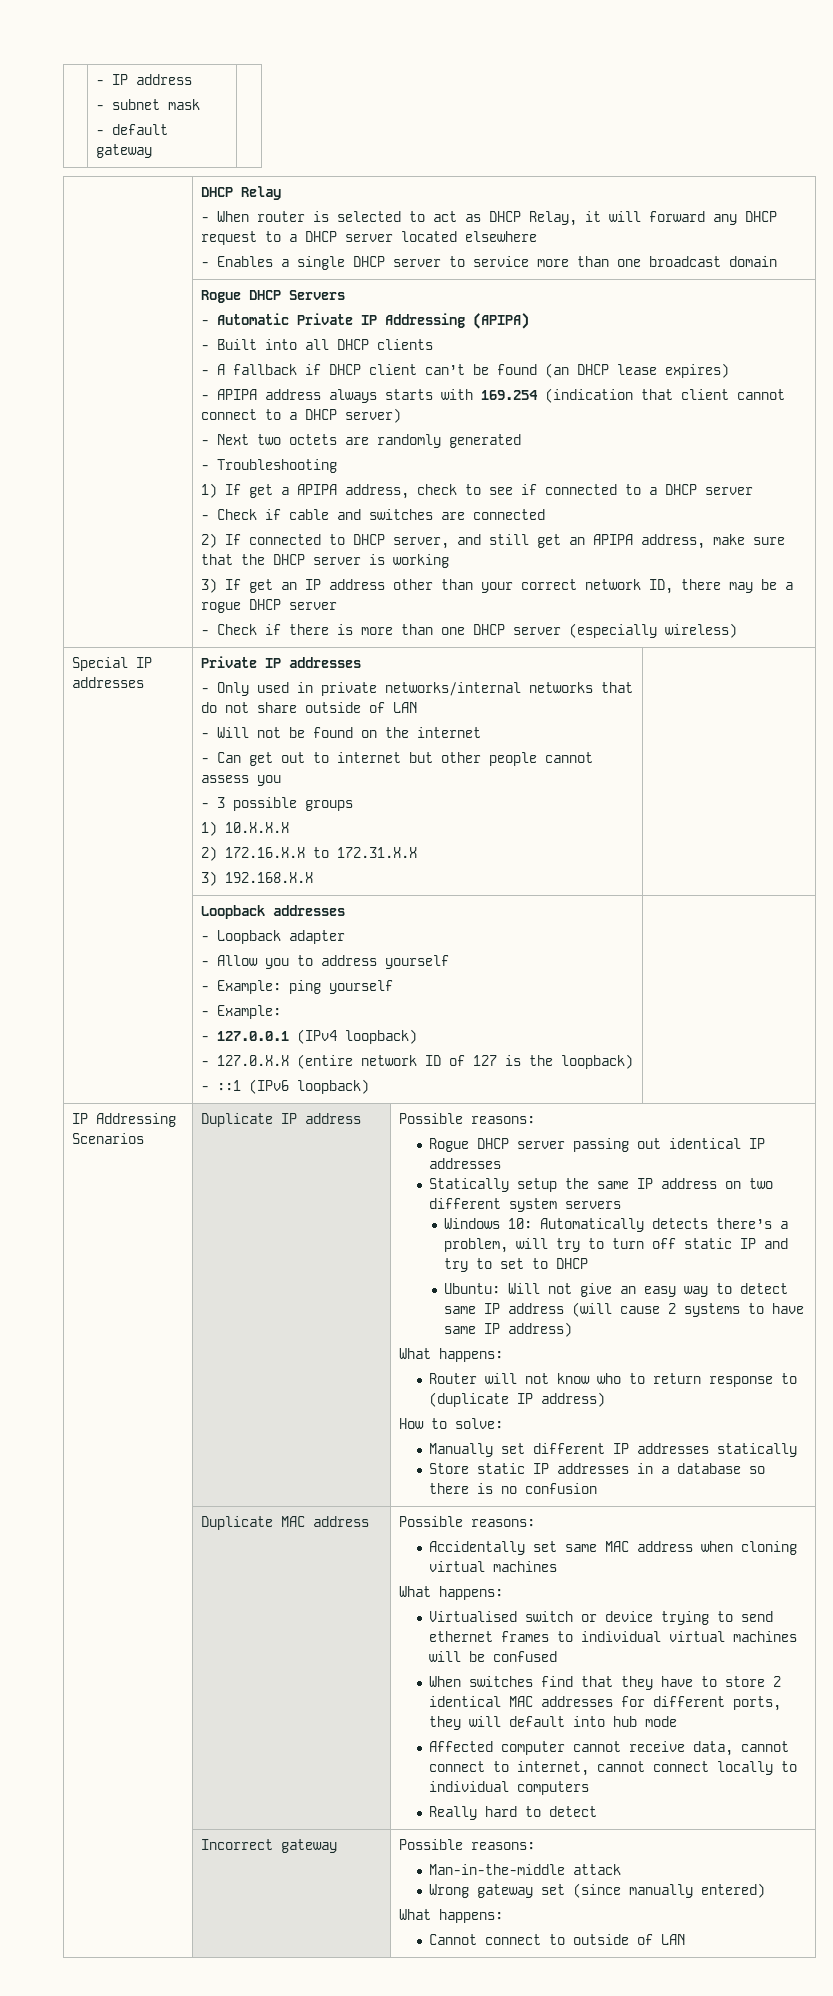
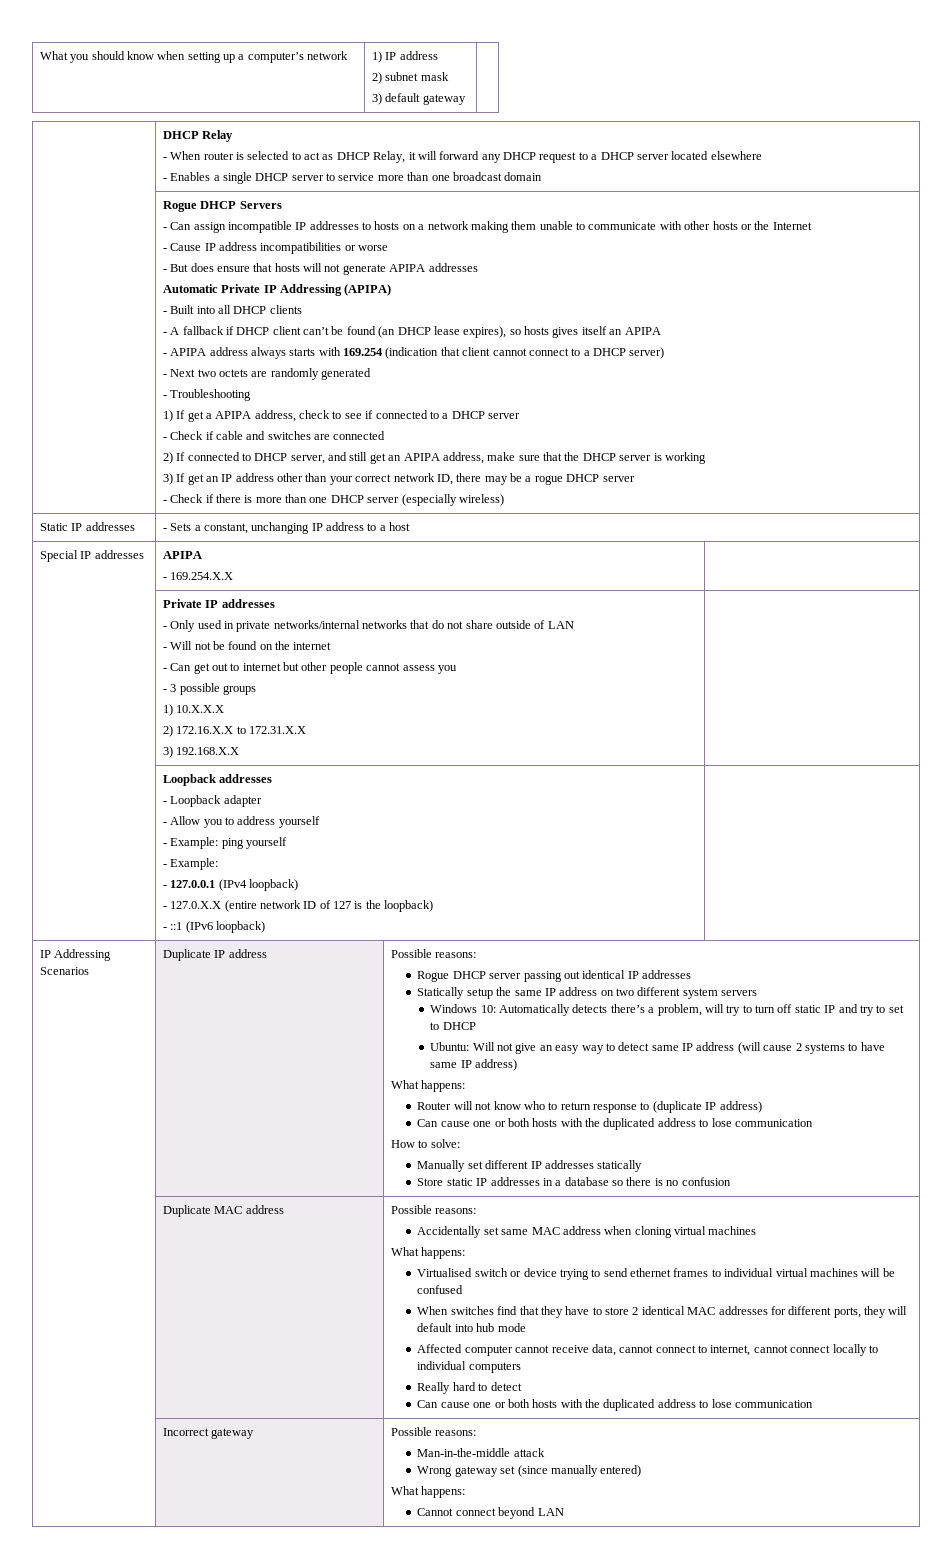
- | - IP address
- - subnet mask
- - default gateway |
+ What you should know when setting up a computer’s network | 1) IP address
+ 2) subnet mask
+ 3) default gateway |
- - Automatic Private IP Addressing (APIPA)
+ - Can assign incompatible IP addresses to hosts on a network making them unable to communicate with other hosts or the Internet
+ - Cause IP address incompatibilities or worse
+ - But does ensure that hosts will not generate APIPA addresses
+ Automatic Private IP Addressing (APIPA)
- - A fallback if DHCP client can’t be found (an DHCP lease expires)
+ - A fallback if DHCP client can’t be found (an DHCP lease expires), so hosts gives itself an APIPA
+ Static IP addresses | - Sets a constant, unchanging IP address to a host
- Special IP addresses
+ Special IP addresses | APIPA
+ - 169.254.X.X
  Router will not know who to return response to (duplicate IP address)
+ Can cause one or both hosts with the duplicated address to lose communication
  Really hard to detect
+ Can cause one or both hosts with the duplicated address to lose communication
  | Incorrect gateway | Possible reasons:
  Man-in-the-middle attack
  Wrong gateway set (since manually entered)
  What happens:
- Cannot connect to outside of LAN
+ Cannot connect beyond LAN

